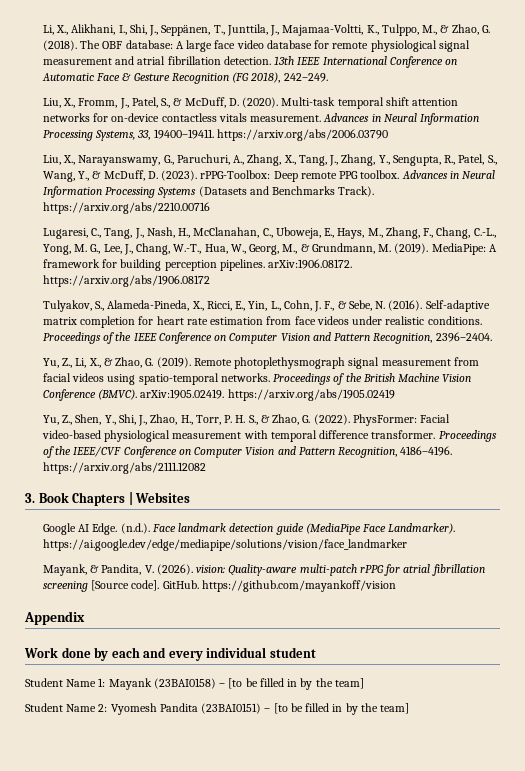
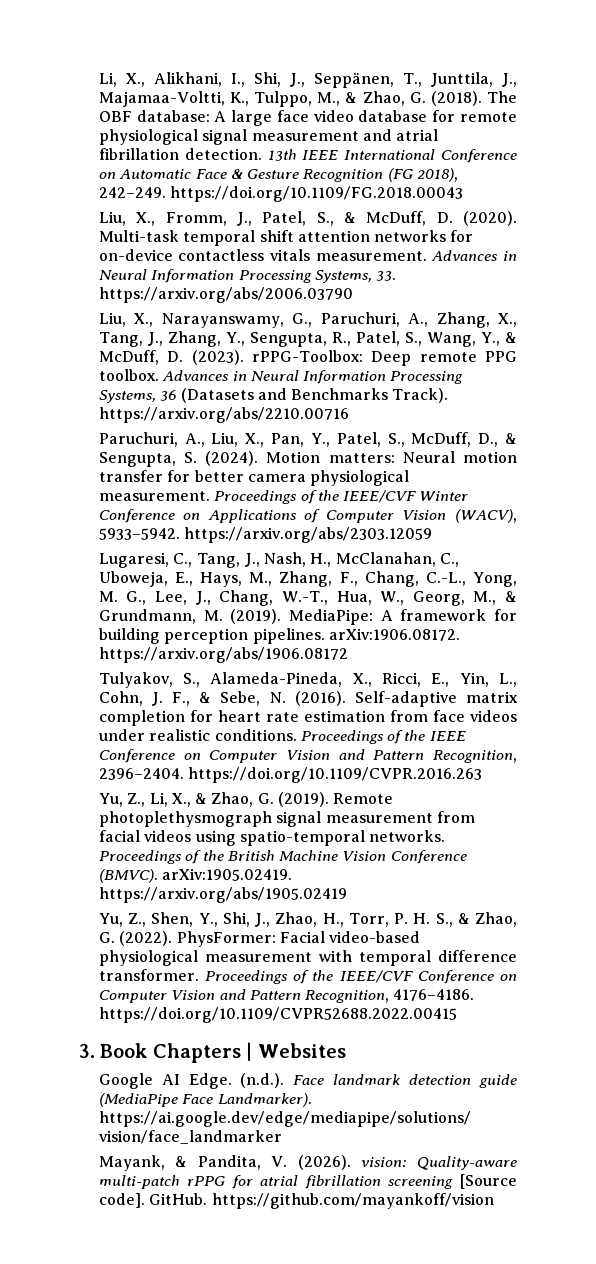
- 13th IEEE International Conference on Automatic Face & Gesture Recognition (FG 2018), 242–249.
+ 13th IEEE International Conference on Automatic Face & Gesture Recognition (FG 2018), 242–249. https://doi.org/10.1109/FG.2018.00043
- Advances in Neural Information Processing Systems, 33, 19400–19411. https://arxiv.org/abs/2006.03790
+ Advances in Neural Information Processing Systems, 33. https://arxiv.org/abs/2006.03790
- Advances in Neural Information Processing Systems (Datasets and Benchmarks Track). https://arxiv.org/abs/2210.00716
+ Advances in Neural Information Processing Systems, 36 (Datasets and Benchmarks Track). https://arxiv.org/abs/2210.00716
+ Paruchuri, A., Liu, X., Pan, Y., Patel, S., McDuff, D., & Sengupta, S. (2024). Motion matters: Neural motion transfer for better camera physiological measurement. Proceedings of the IEEE/CVF Winter Conference on Applications of Computer Vision (WACV), 5933–5942. https://arxiv.org/abs/2303.12059
- Proceedings of the IEEE Conference on Computer Vision and Pattern Recognition, 2396–2404.
+ Proceedings of the IEEE Conference on Computer Vision and Pattern Recognition, 2396–2404. https://doi.org/10.1109/CVPR.2016.263
- Proceedings of the IEEE/CVF Conference on Computer Vision and Pattern Recognition, 4186–4196. https://arxiv.org/abs/2111.12082
+ Proceedings of the IEEE/CVF Conference on Computer Vision and Pattern Recognition, 4176–4186. https://doi.org/10.1109/CVPR52688.2022.00415
- Appendix
- Work done by each and every individual student
- Student Name 1: Mayank (23BAI0158) – [to be filled in by the team]
- Student Name 2: Vyomesh Pandita (23BAI0151) – [to be filled in by the team]

